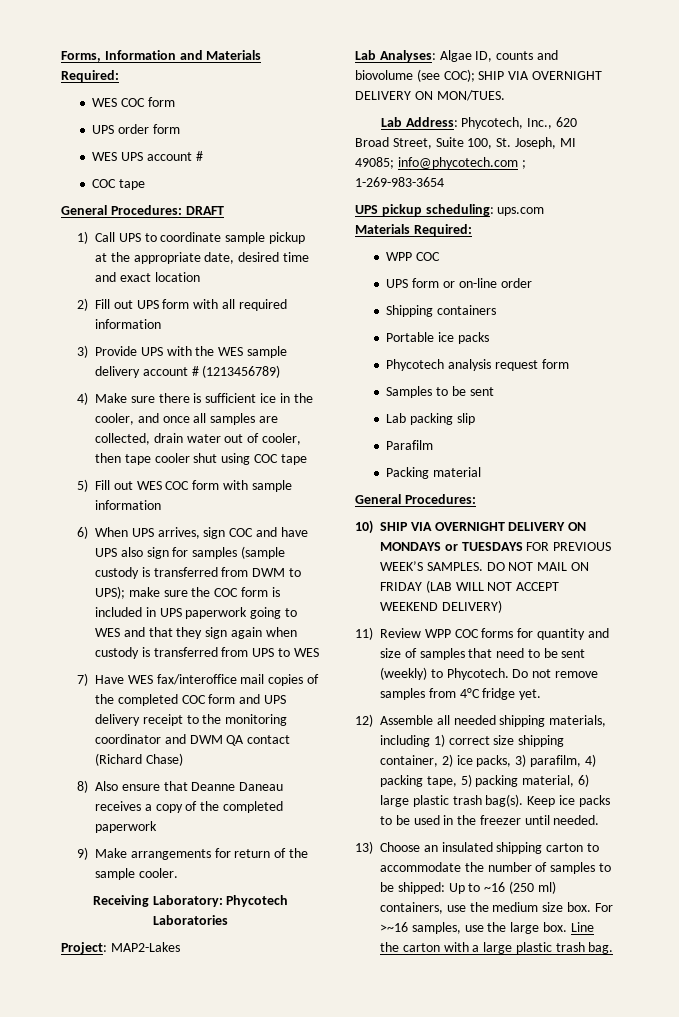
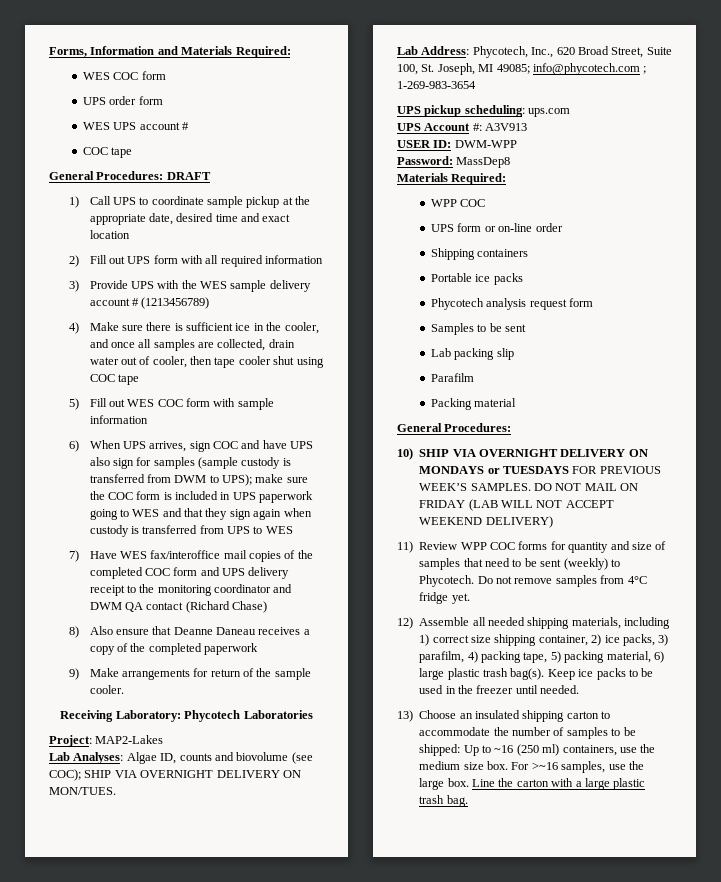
+ UPS Account #: A3V913
+ USER ID: DWM-WPP
+ Password: MassDep8

